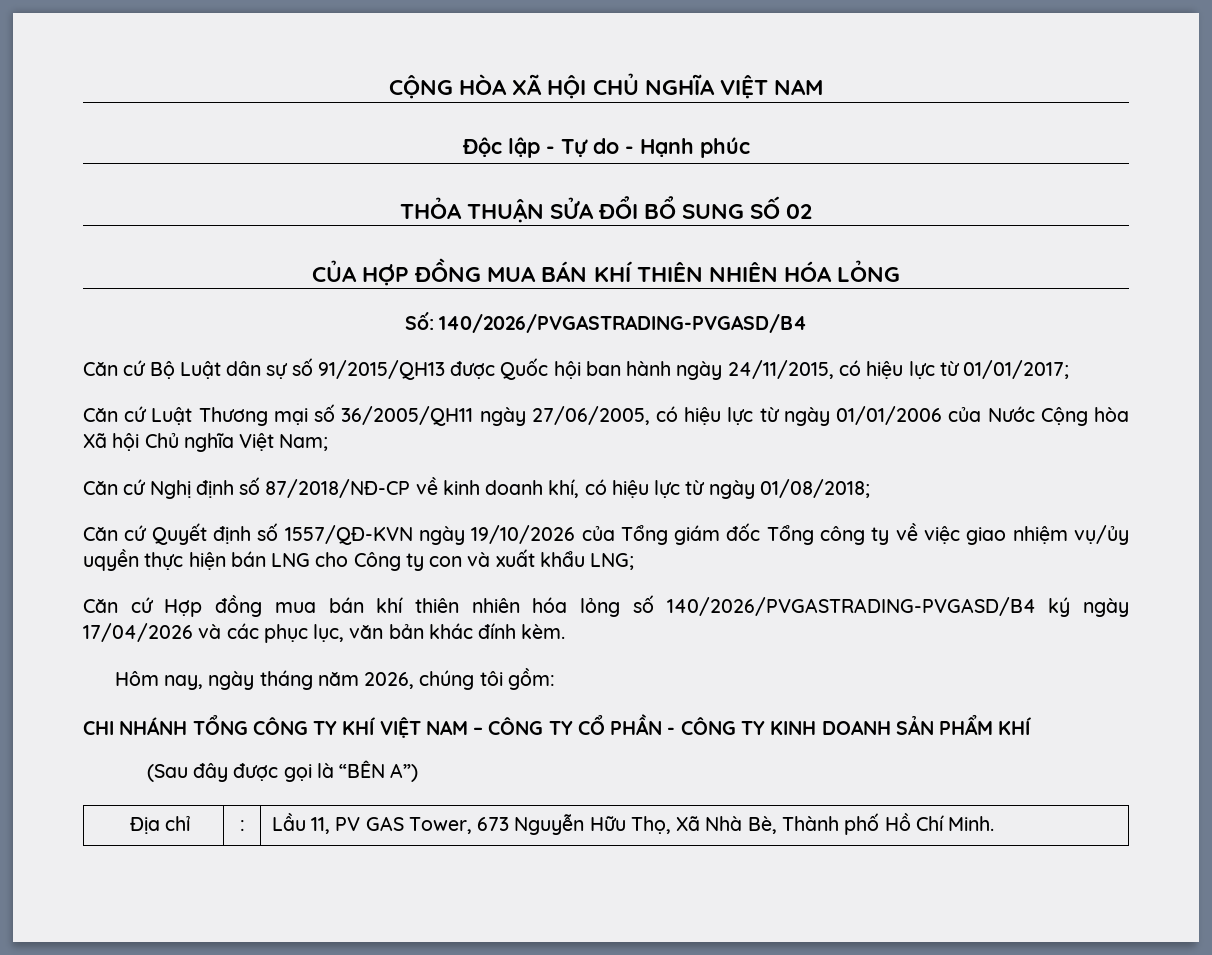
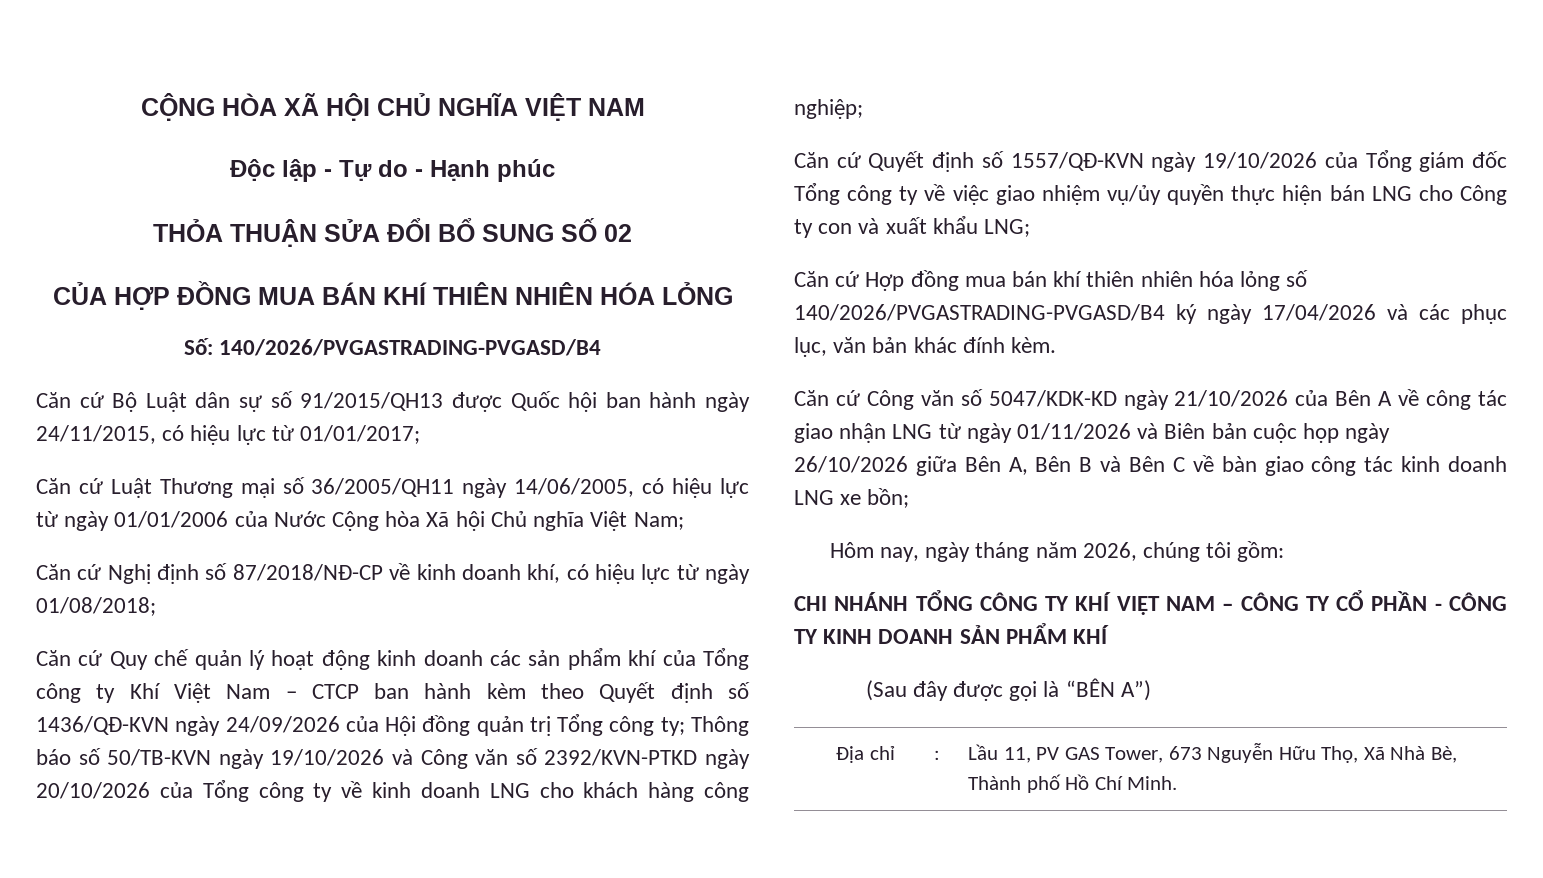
- Căn cứ Luật Thương mại số 36/2005/QH11 ngày 27/06/2005, có hiệu lực từ ngày 01/01/2006 của Nước Cộng hòa Xã hội Chủ nghĩa Việt Nam;
+ Căn cứ Luật Thương mại số 36/2005/QH11 ngày 14/06/2005, có hiệu lực từ ngày 01/01/2006 của Nước Cộng hòa Xã hội Chủ nghĩa Việt Nam;
+ Căn cứ Quy chế quản lý hoạt động kinh doanh các sản phẩm khí của Tổng công ty Khí Việt Nam – CTCP ban hành kèm theo Quyết định số 1436/QĐ-KVN ngày 24/09/2026 của Hội đồng quản trị Tổng công ty; Thông báo số 50/TB-KVN ngày 19/10/2026 và Công văn số 2392/KVN-PTKD ngày 20/10/2026 của Tổng công ty về kinh doanh LNG cho khách hàng công nghiệp;
- Căn cứ Quyết định số 1557/QĐ-KVN ngày 19/10/2026 của Tổng giám đốc Tổng công ty về việc giao nhiệm vụ/ủy uqyền thực hiện bán LNG cho Công ty con và xuất khẩu LNG;
+ Căn cứ Quyết định số 1557/QĐ-KVN ngày 19/10/2026 của Tổng giám đốc Tổng công ty về việc giao nhiệm vụ/ủy quyền thực hiện bán LNG cho Công ty con và xuất khẩu LNG;
+ Căn cứ Công văn số 5047/KDK-KD ngày 21/10/2026 của Bên A về công tác giao nhận LNG từ ngày 01/11/2026 và Biên bản cuộc họp ngày 26/10/2026 giữa Bên A, Bên B và Bên C về bàn giao công tác kinh doanh LNG xe bồn;

